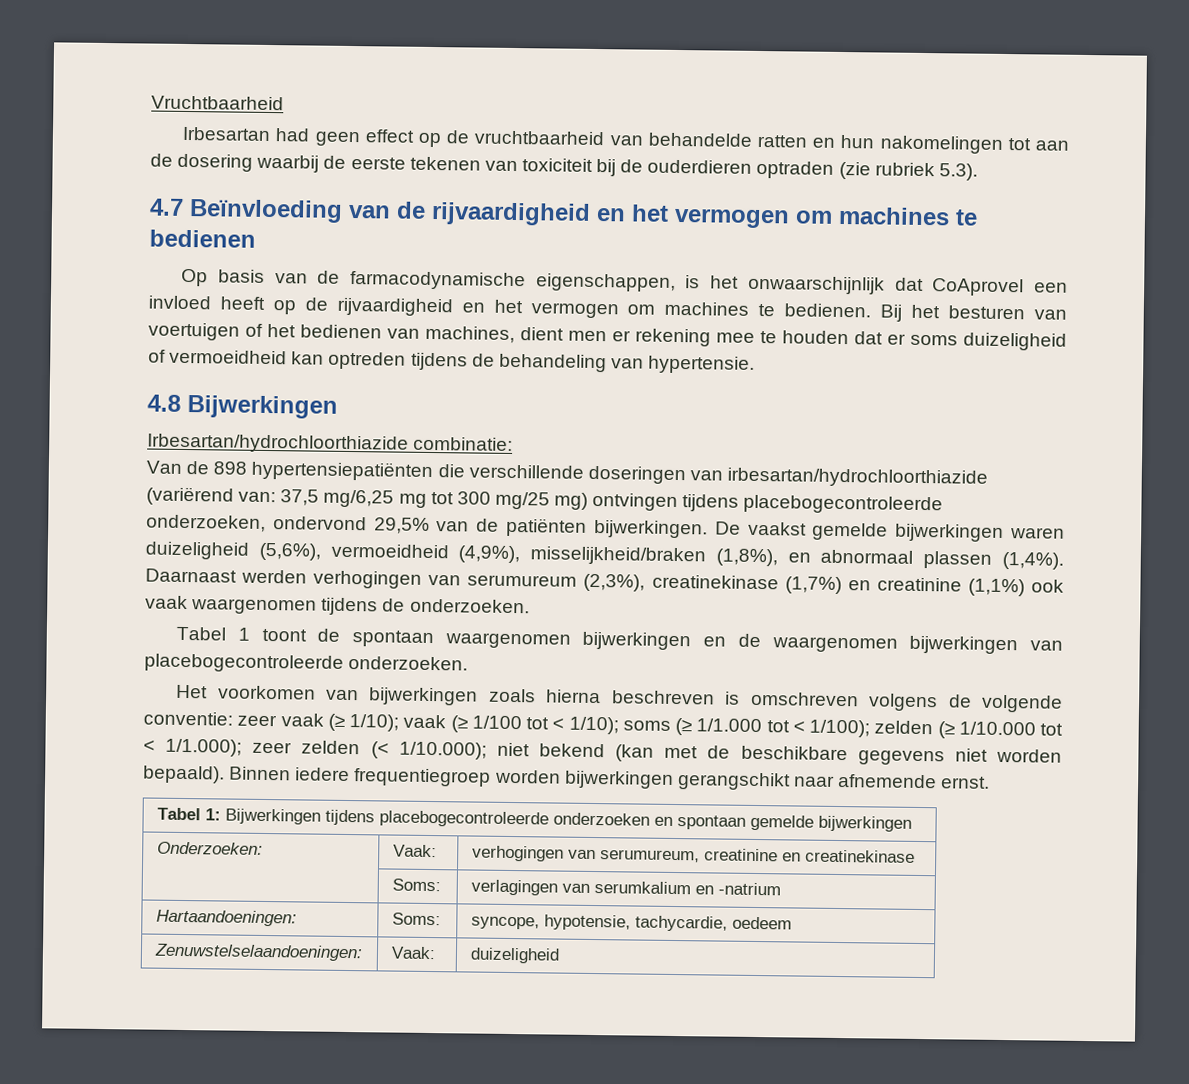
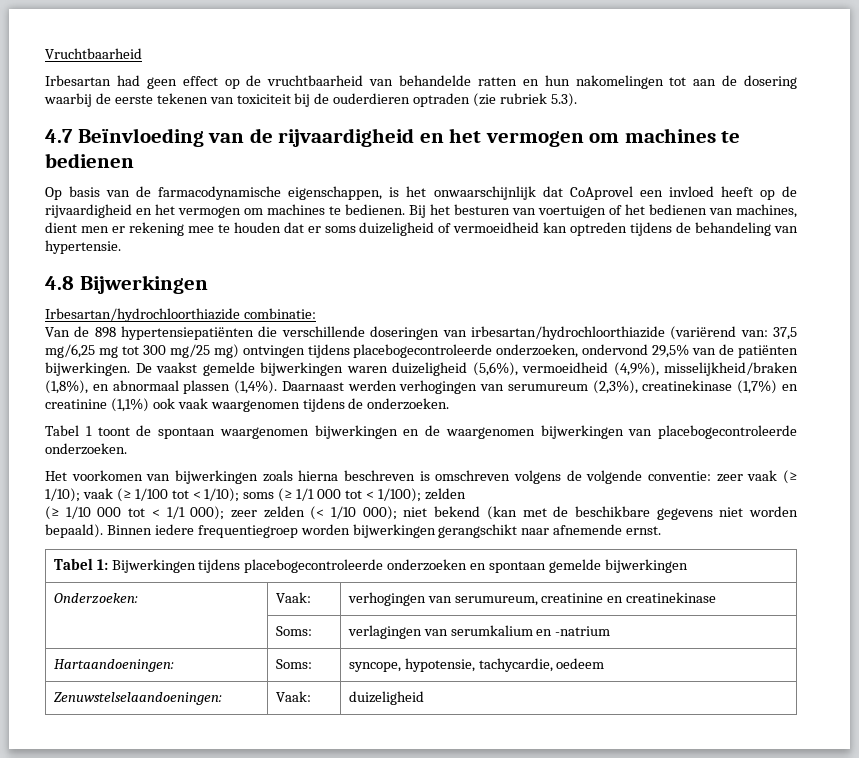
- Het voorkomen van bijwerkingen zoals hierna beschreven is omschreven volgens de volgende conventie: zeer vaak (≥ 1/10); vaak (≥ 1/100 tot < 1/10); soms (≥ 1/1.000 tot < 1/100); zelden (≥ 1/10.000 tot < 1/1.000); zeer zelden (< 1/10.000); niet bekend (kan met de beschikbare gegevens niet worden bepaald).
+ Het voorkomen van bijwerkingen zoals hierna beschreven is omschreven volgens de volgende conventie: zeer vaak (≥ 1/10); vaak (≥ 1/100 tot < 1/10); soms (≥ 1/1 000 tot < 1/100); zelden
+ (≥ 1/10 000 tot < 1/1 000); zeer zelden (< 1/10 000); niet bekend (kan met de beschikbare gegevens niet worden bepaald).

